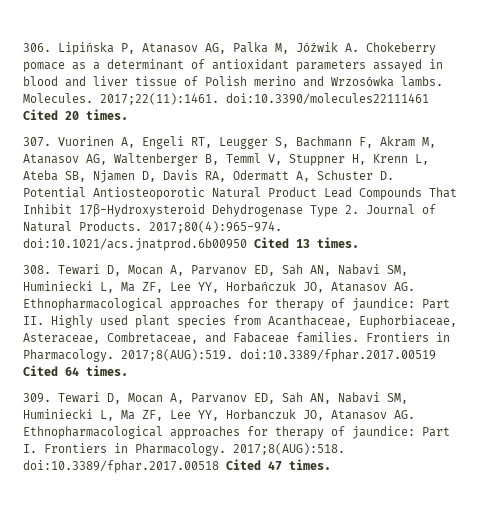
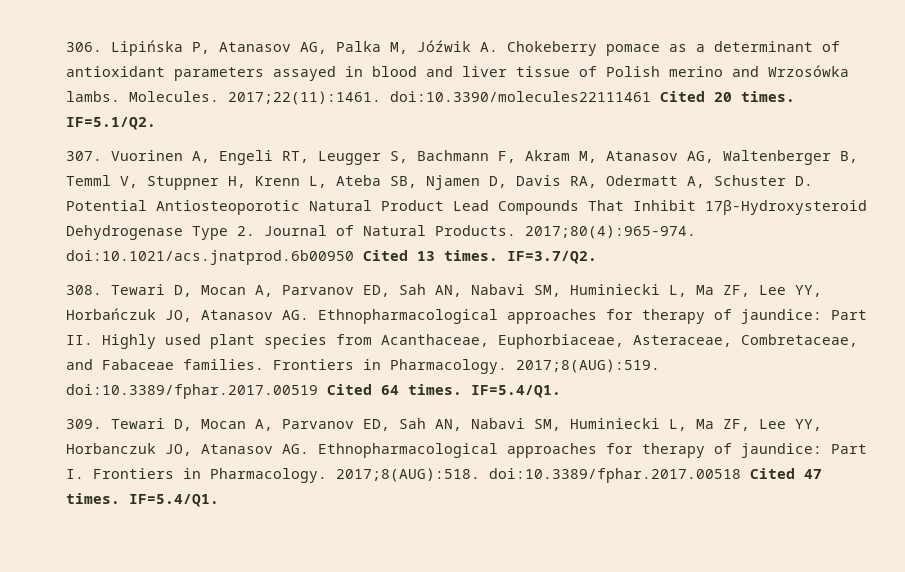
+ IF=5.1/Q2.
+ IF=3.7/Q2.
- 2017;8(AUG):519. doi:10.3389/fphar.2017.00519 Cited 64 times.
+ 2017;8(AUG):519. doi:10.3389/fphar.2017.00519 Cited 64 times. IF=5.4/Q1.
- 2017;8(AUG):518. doi:10.3389/fphar.2017.00518 Cited 47 times.
+ 2017;8(AUG):518. doi:10.3389/fphar.2017.00518 Cited 47 times. IF=5.4/Q1.

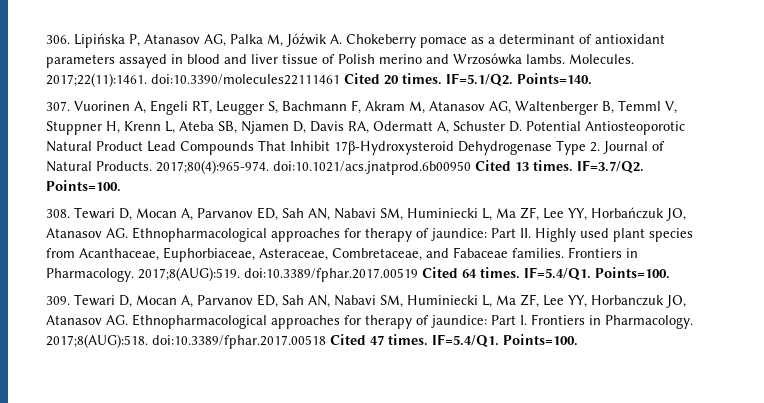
- IF=5.1/Q2.
+ IF=5.1/Q2. Points=140.
- IF=3.7/Q2.
+ IF=3.7/Q2. Points=100.
- 2017;8(AUG):519. doi:10.3389/fphar.2017.00519 Cited 64 times. IF=5.4/Q1.
+ 2017;8(AUG):519. doi:10.3389/fphar.2017.00519 Cited 64 times. IF=5.4/Q1. Points=100.
- 2017;8(AUG):518. doi:10.3389/fphar.2017.00518 Cited 47 times. IF=5.4/Q1.
+ 2017;8(AUG):518. doi:10.3389/fphar.2017.00518 Cited 47 times. IF=5.4/Q1. Points=100.

